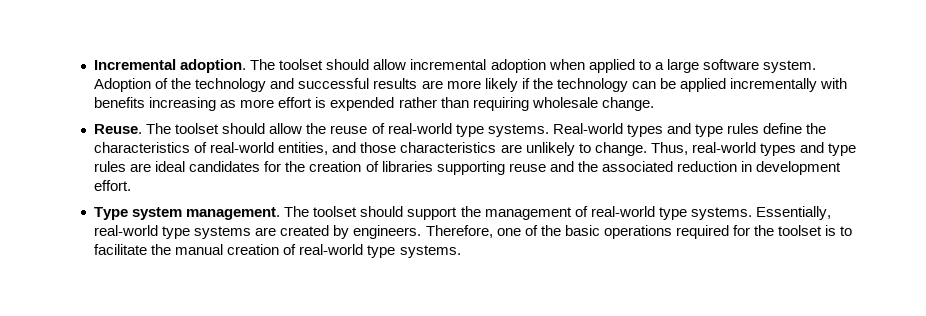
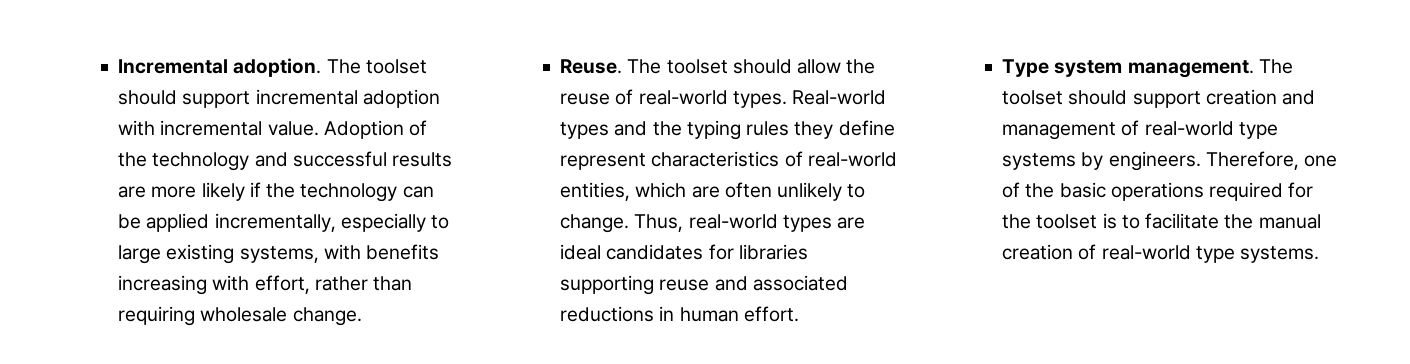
- The toolset should allow incremental adoption when applied to a large software system.
+ The toolset should support incremental adoption with incremental value.
- Adoption of the technology and successful results are more likely if the technology can be applied incrementally with benefits increasing as more effort is expended rather than requiring wholesale change.
+ Adoption of the technology and successful results are more likely if the technology can be applied incrementally, especially to large existing systems, with benefits increasing with effort, rather than requiring wholesale change.
- The toolset should allow the reuse of real-world type systems.
+ The toolset should allow the reuse of real-world types.
- Real-world types and type rules define the characteristics of real-world entities, and those characteristics are unlikely to change.
+ Real-world types and the typing rules they define represent characteristics of real-world entities, which are often unlikely to change.
- Thus, real-world types and type rules are ideal candidates for the creation of libraries supporting reuse and the associated reduction in development effort.
+ Thus, real-world types are ideal candidates for libraries supporting reuse and associated reductions in human effort.
- The toolset should support the management of real-world type systems. Essentially, real-world type systems are created by engineers.
+ The toolset should support creation and management of real-world type systems by engineers.

